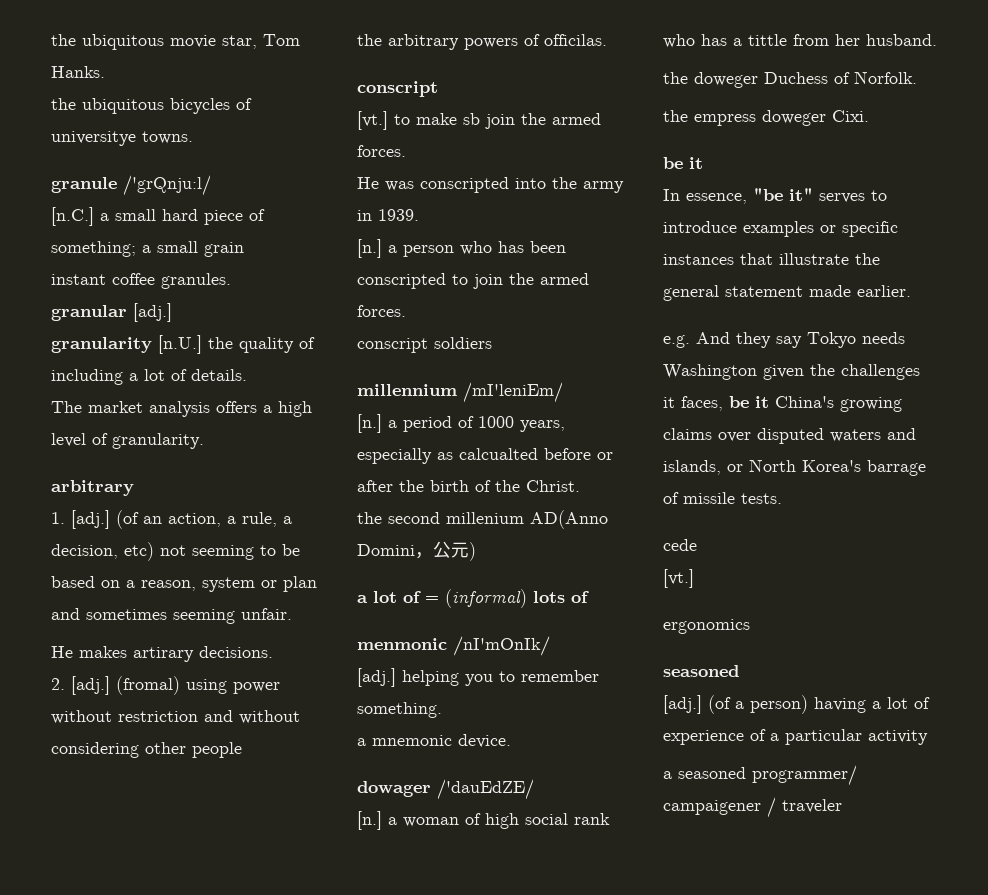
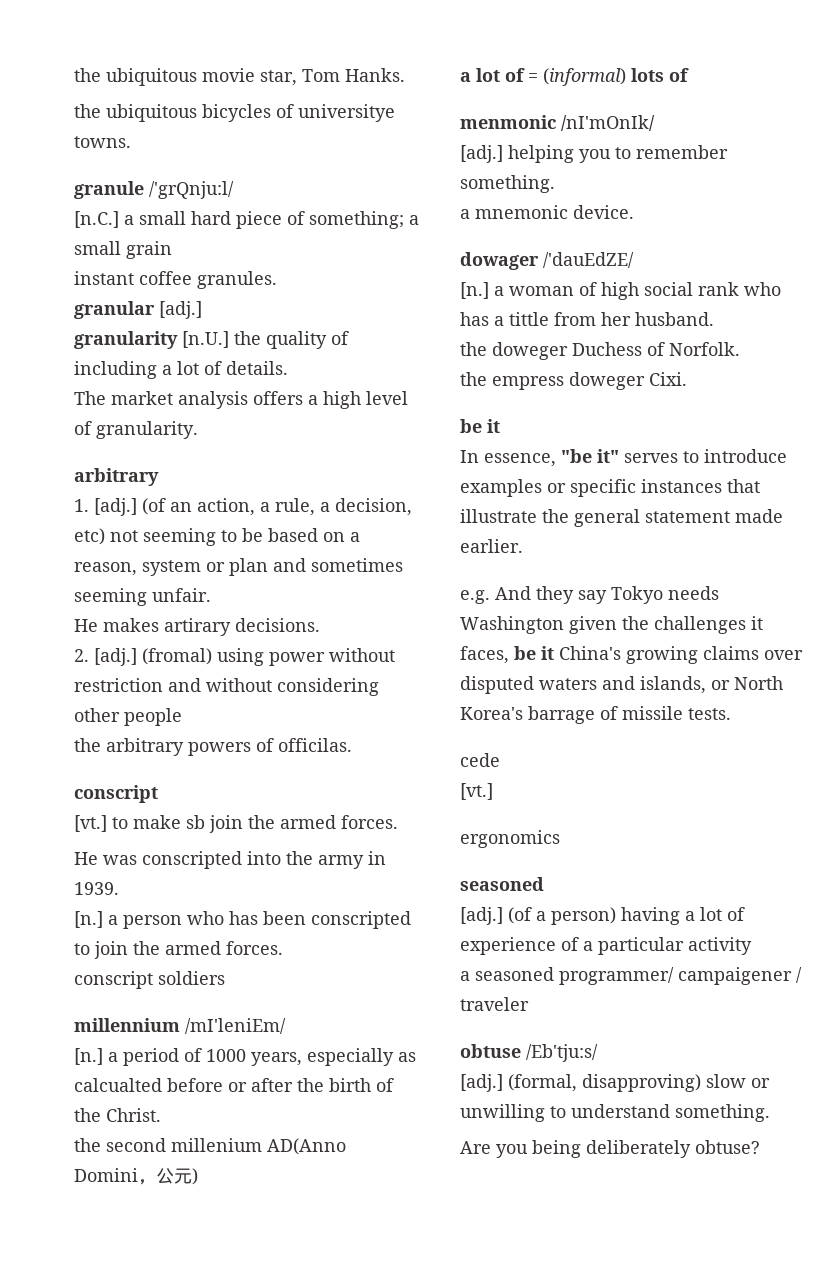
+ obtuse /Eb'tju:s/
+ [adj.] (formal, disapproving) slow or unwilling to understand something.
+ Are you being deliberately obtuse?

